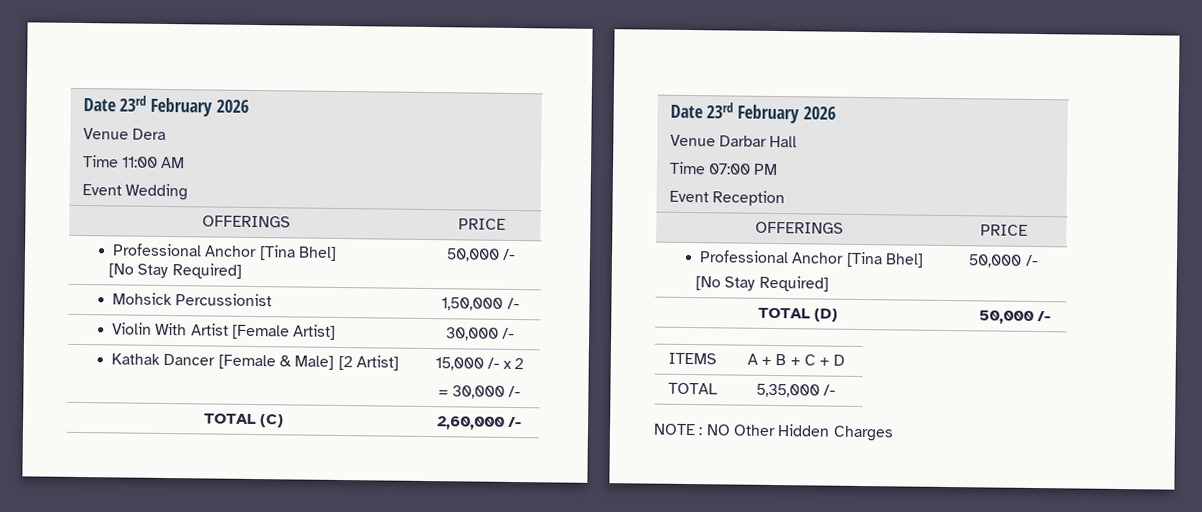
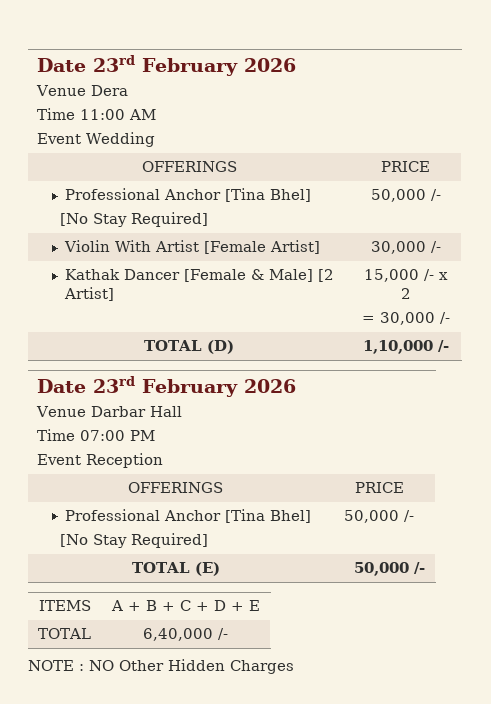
- Mohsick Percussionist | 1,50,000 /-
- TOTAL (C) | 2,60,000 /-
+ TOTAL (D) | 1,10,000 /-
- TOTAL (D) | 50,000 /-
+ TOTAL (E) | 50,000 /-
- ITEMS | A + B + C + D
+ ITEMS | A + B + C + D + E
- TOTAL | 5,35,000 /-
+ TOTAL | 6,40,000 /-

